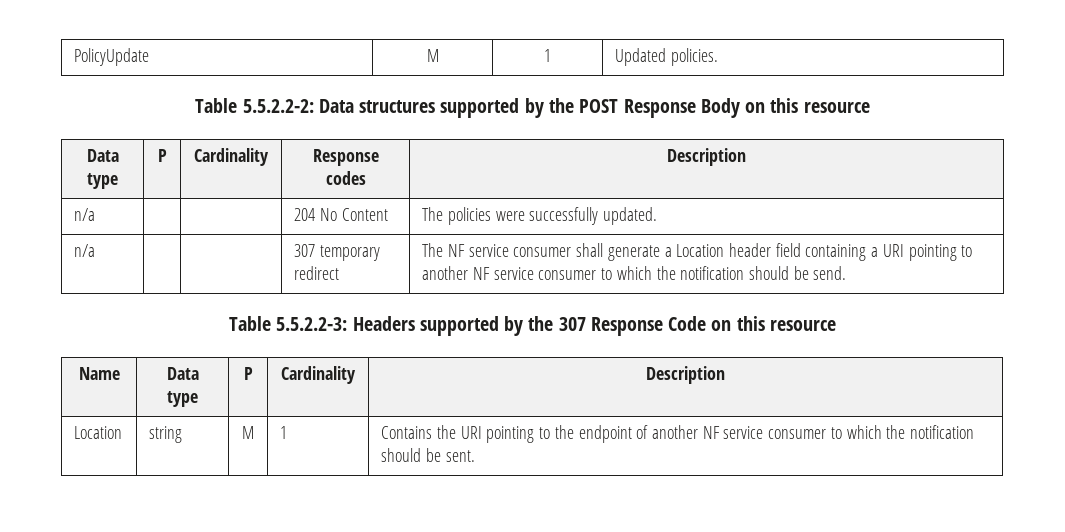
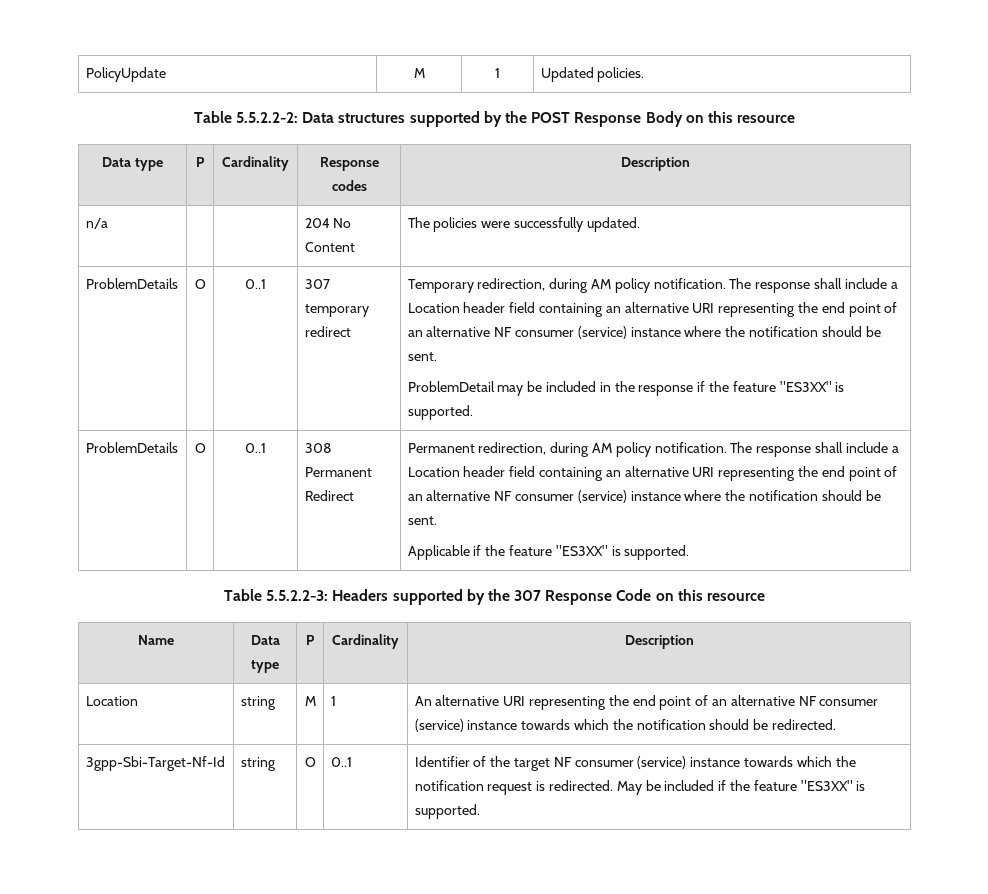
  n/a | | | 204 No Content | The policies were successfully updated.
- n/a
+ ProblemDetails | O | 0..1
- The NF service consumer shall generate a Location header field containing a URI pointing to another NF service consumer to which the notification should be send.
+ Temporary redirection, during AM policy notification. The response shall include a Location header field containing an alternative URI representing the end point of an alternative NF consumer (service) instance where the notification should be sent.
+ ProblemDetail may be included in the response if the feature "ES3XX" is supported.
+ ProblemDetails | O | 0..1 | 308 Permanent Redirect | Permanent redirection, during AM policy notification. The response shall include a Location header field containing an alternative URI representing the end point of an alternative NF consumer (service) instance where the notification should be sent.
+ Applicable if the feature "ES3XX" is supported.
- Location | string | M | 1 | Contains the URI pointing to the endpoint of another NF service consumer to which the notification should be sent.
+ Location | string | M | 1 | An alternative URI representing the end point of an alternative NF consumer (service) instance towards which the notification should be redirected.
+ 3gpp-Sbi-Target-Nf-Id | string | O | 0..1 | Identifier of the target NF consumer (service) instance towards which the notification request is redirected. May be included if the feature "ES3XX" is supported.

